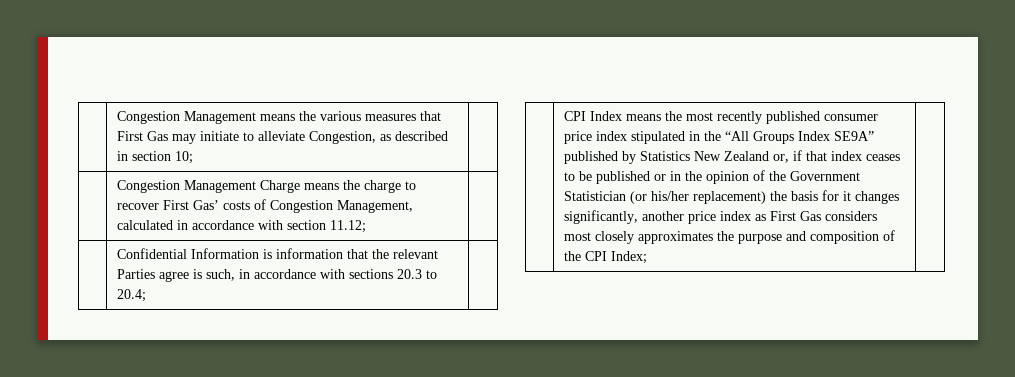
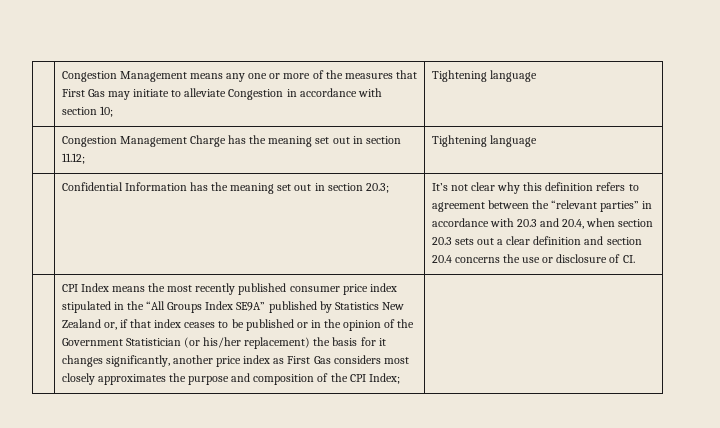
- | Congestion Management means the various measures that First Gas may initiate to alleviate Congestion, as described in section 10; |
+ | Congestion Management means any one or more of the measures that First Gas may initiate to alleviate Congestion in accordance with section 10; | Tightening language
- | Congestion Management Charge means the charge to recover First Gas’ costs of Congestion Management, calculated in accordance with section 11.12; |
+ | Congestion Management Charge has the meaning set out in section 11.12; | Tightening language
- Confidential Information is information that the relevant Parties agree is such, in accordance with sections 20.3 to 20.4;
+ Confidential Information has the meaning set out in section 20.3; | It’s not clear why this definition refers to agreement between the “relevant parties” in accordance with 20.3 and 20.4, when section 20.3 sets out a clear definition and section 20.4 concerns the use or disclosure of CI.

